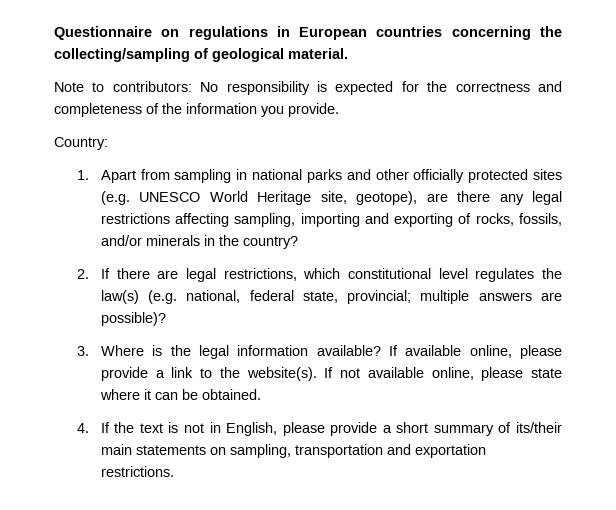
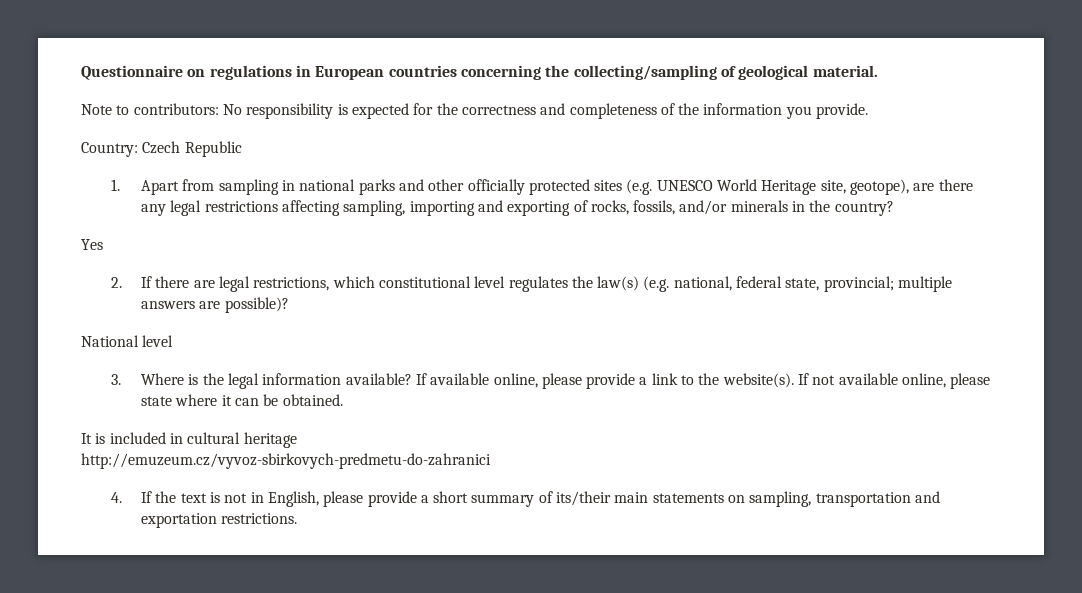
- Country:
+ Country: Czech Republic
+ Yes
+ National level
+ It is included in cultural heritage
+ http://emuzeum.cz/vyvoz-sbirkovych-predmetu-do-zahranici

